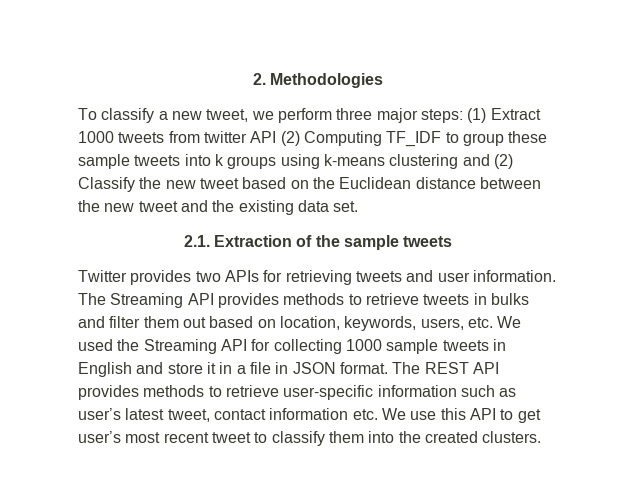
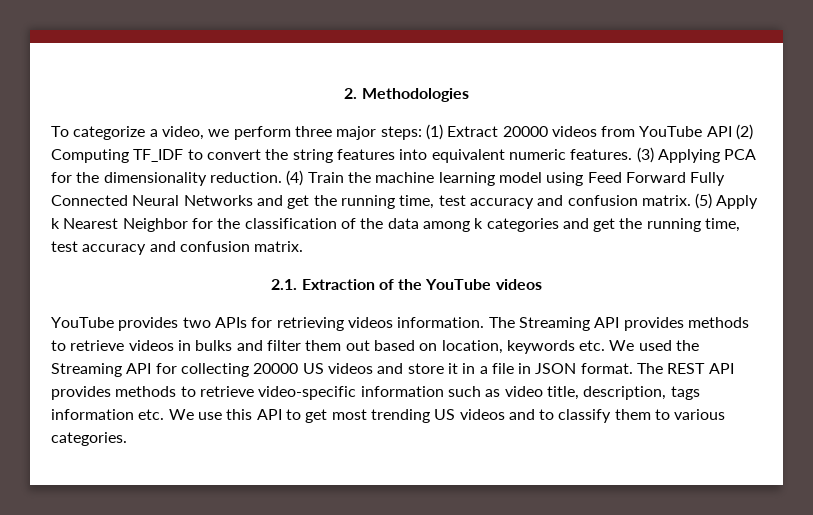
- To classify a new tweet, we perform three major steps: (1) Extract 1000 tweets from twitter API (2) Computing TF_IDF to group these sample tweets into k groups using k-means clustering and (2) Classify the new tweet based on the Euclidean distance between the new tweet and the existing data set.
+ To categorize a video, we perform three major steps: (1) Extract 20000 videos from YouTube API (2) Computing TF_IDF to convert the string features into equivalent numeric features. (3) Applying PCA for the dimensionality reduction. (4) Train the machine learning model using Feed Forward Fully Connected Neural Networks and get the running time, test accuracy and confusion matrix. (5) Apply k Nearest Neighbor for the classification of the data among k categories and get the running time, test accuracy and confusion matrix.
- 2.1. Extraction of the sample tweets
- Twitter provides two APIs for retrieving tweets and user information.
+ 2.1. Extraction of the YouTube videos
+ YouTube provides two APIs for retrieving videos information.
- The Streaming API provides methods to retrieve tweets in bulks and filter them out based on location, keywords, users, etc. We used the Streaming API for collecting 1000 sample tweets in English and store it in a file in JSON format.
+ The Streaming API provides methods to retrieve videos in bulks and filter them out based on location, keywords etc. We used the Streaming API for collecting 20000 US videos and store it in a file in JSON format.
- The REST API provides methods to retrieve user-specific information such as user’s latest tweet, contact information etc. We use this API to get user’s most recent tweet to classify them into the created clusters.
+ The REST API provides methods to retrieve video-specific information such as video title, description, tags information etc. We use this API to get most trending US videos and to classify them to various categories.

